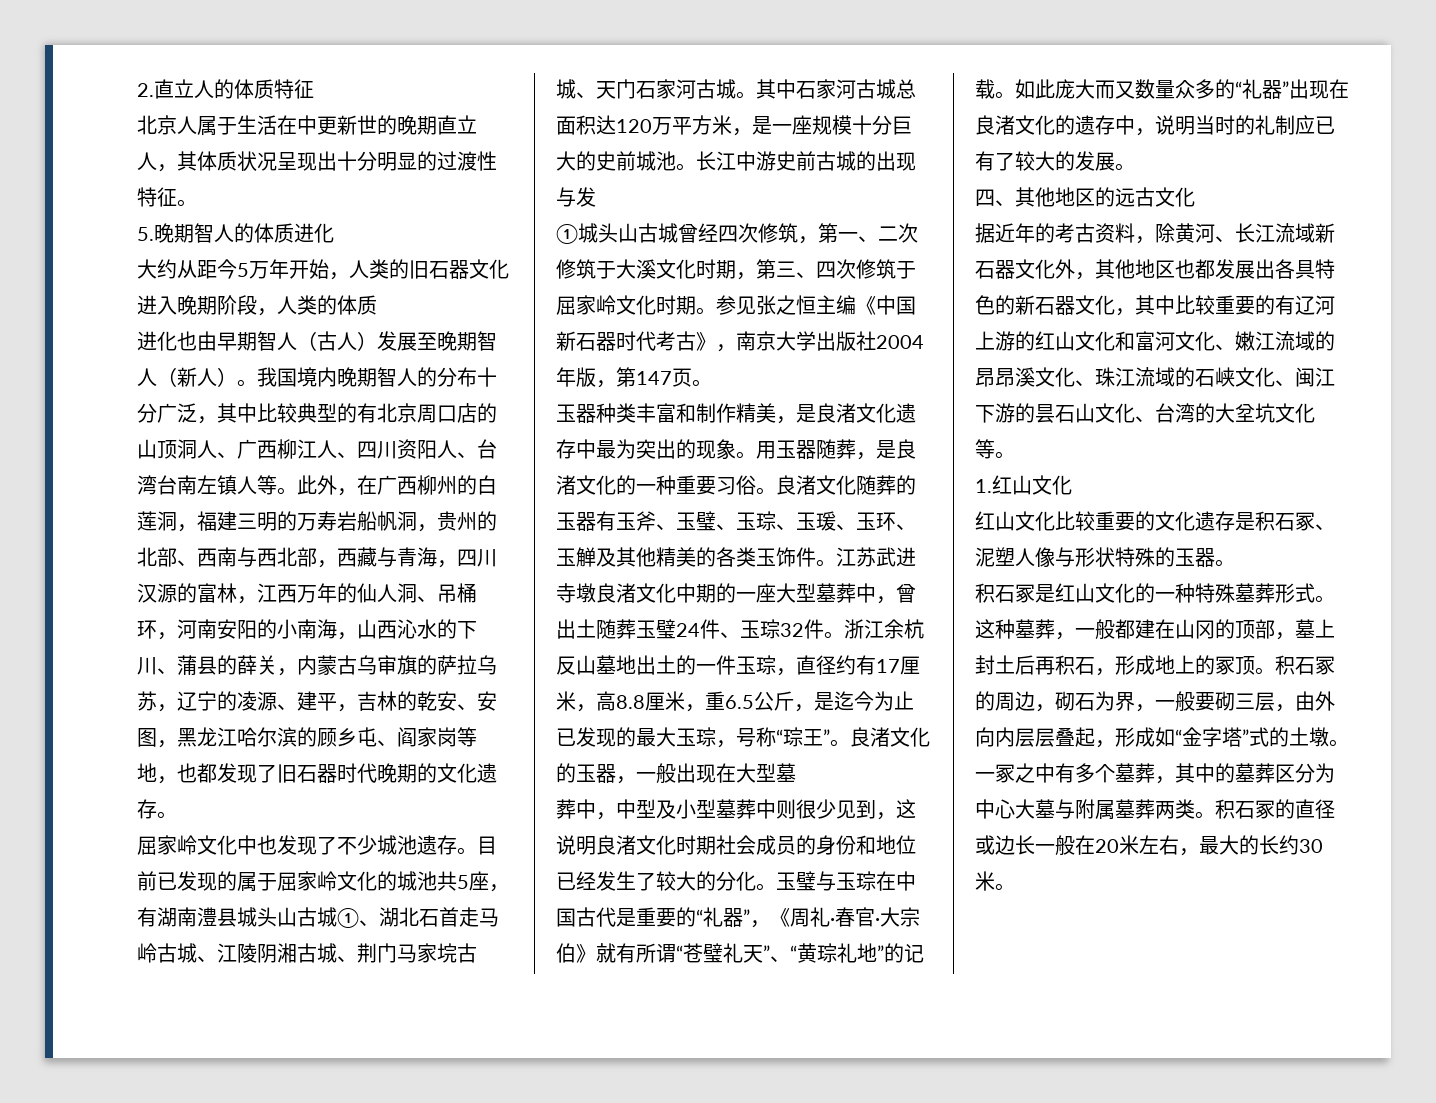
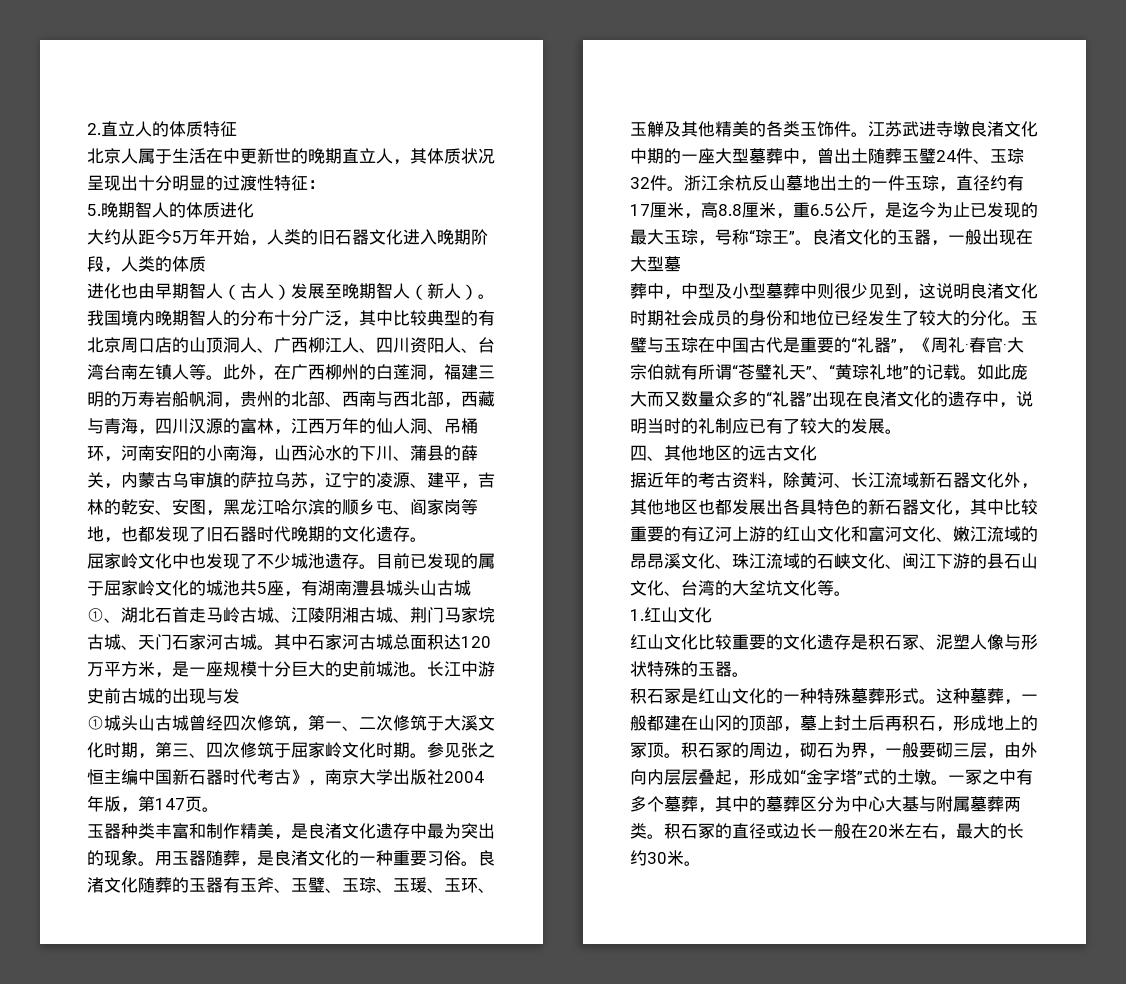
- 北京人属于生活在中更新世的晚期直立人，其体质状况呈现出十分明显的过渡性特征。
+ 北京人属于生活在中更新世的晚期直立人，其体质状况呈现出十分明显的过渡性特征：
- 此外，在广西柳州的白莲洞，福建三明的万寿岩船帆洞，贵州的北部、西南与西北部，西藏与青海，四川汉源的富林，江西万年的仙人洞、吊桶环，河南安阳的小南海，山西沁水的下川、蒲县的薛关，内蒙古乌审旗的萨拉乌苏，辽宁的凌源、建平，吉林的乾安、安图，黑龙江哈尔滨的顾乡屯、阎家岗等地，也都发现了旧石器时代晚期的文化遗存。
+ 此外，在广西柳州的白莲洞，福建三明的万寿岩船帆洞，贵州的北部、西南与西北部，西藏与青海，四川汉源的富林，江西万年的仙人洞、吊桶环，河南安阳的小南海，山西沁水的下川、蒲县的薛关，内蒙古乌审旗的萨拉乌苏，辽宁的凌源、建平，吉林的乾安、安图，黑龙江哈尔滨的顺乡屯、阎家岗等地，也都发现了旧石器时代晚期的文化遗存。
- 参见张之恒主编《中国新石器时代考古》，南京大学出版社2004年版，第147页。
+ 参见张之恒主编中国新石器时代考古》，南京大学出版社2004年版，第147页。
- 玉璧与玉琮在中国古代是重要的“礼器”，《周礼·春官·大宗伯》就有所谓“苍璧礼天”、“黄琮礼地”的记载。
+ 玉璧与玉琮在中国古代是重要的“礼器”，《周礼·春官·大宗伯就有所谓“苍璧礼天”、“黄琮礼地”的记载。
- 据近年的考古资料，除黄河、长江流域新石器文化外，其他地区也都发展出各具特色的新石器文化，其中比较重要的有辽河上游的红山文化和富河文化、嫩江流域的昂昂溪文化、珠江流域的石峡文化、闽江下游的昙石山文化、台湾的大坌坑文化等。
+ 据近年的考古资料，除黄河、长江流域新石器文化外，其他地区也都发展出各具特色的新石器文化，其中比较重要的有辽河上游的红山文化和富河文化、嫩江流域的昂昂溪文化、珠江流域的石峡文化、闽江下游的县石山文化、台湾的大坌坑文化等。
- 一冢之中有多个墓葬，其中的墓葬区分为中心大墓与附属墓葬两类。
+ 一冢之中有多个墓葬，其中的墓葬区分为中心大基与附属墓葬两类。

